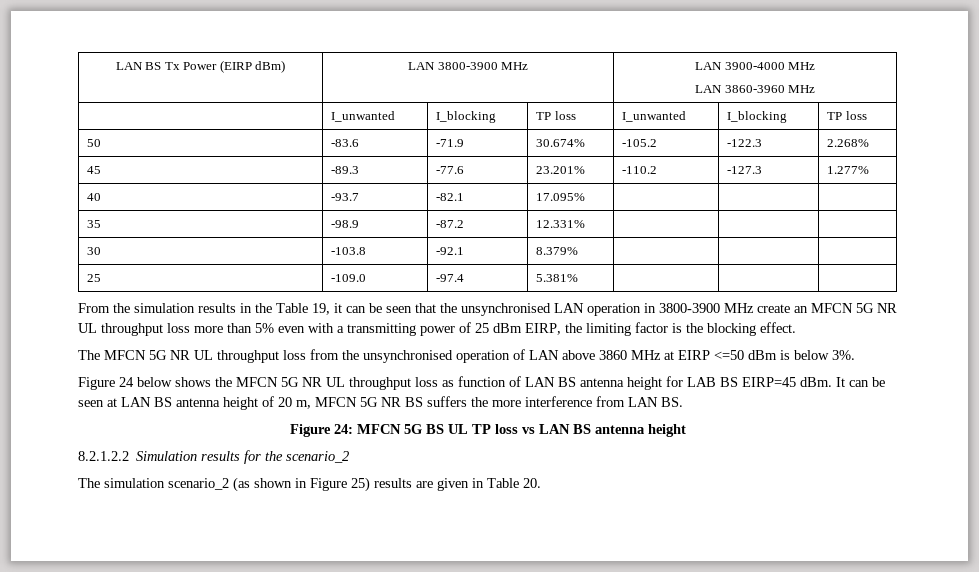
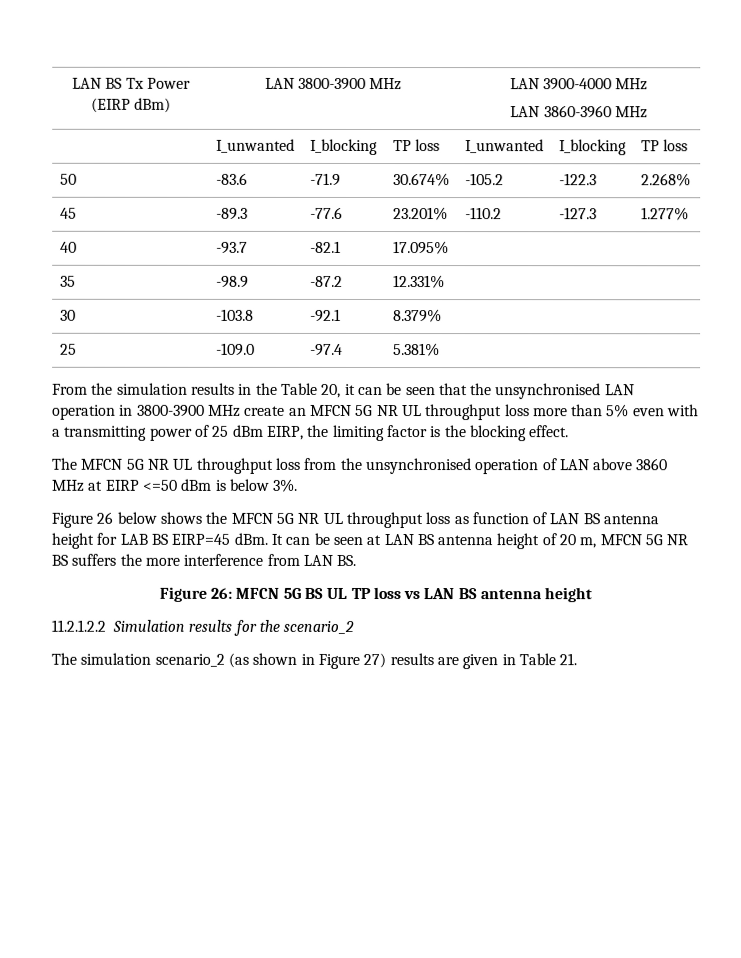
- From the simulation results in the Table 19, it can be seen that the unsynchronised LAN operation in 3800-3900 MHz create an MFCN 5G NR UL throughput loss more than 5% even with a transmitting power of 25 dBm EIRP, the limiting factor is the blocking effect.
+ From the simulation results in the Table 20, it can be seen that the unsynchronised LAN operation in 3800-3900 MHz create an MFCN 5G NR UL throughput loss more than 5% even with a transmitting power of 25 dBm EIRP, the limiting factor is the blocking effect.
- Figure 24 below shows the MFCN 5G NR UL throughput loss as function of LAN BS antenna height for LAB BS EIRP=45 dBm.
+ Figure 26 below shows the MFCN 5G NR UL throughput loss as function of LAN BS antenna height for LAB BS EIRP=45 dBm.
- Figure 24: MFCN 5G BS UL TP loss vs LAN BS antenna height
+ Figure 26: MFCN 5G BS UL TP loss vs LAN BS antenna height
- 8.2.1.2.2 Simulation results for the scenario_2
+ 11.2.1.2.2 Simulation results for the scenario_2
- The simulation scenario_2 (as shown in Figure 25) results are given in Table 20.
+ The simulation scenario_2 (as shown in Figure 27) results are given in Table 21.

